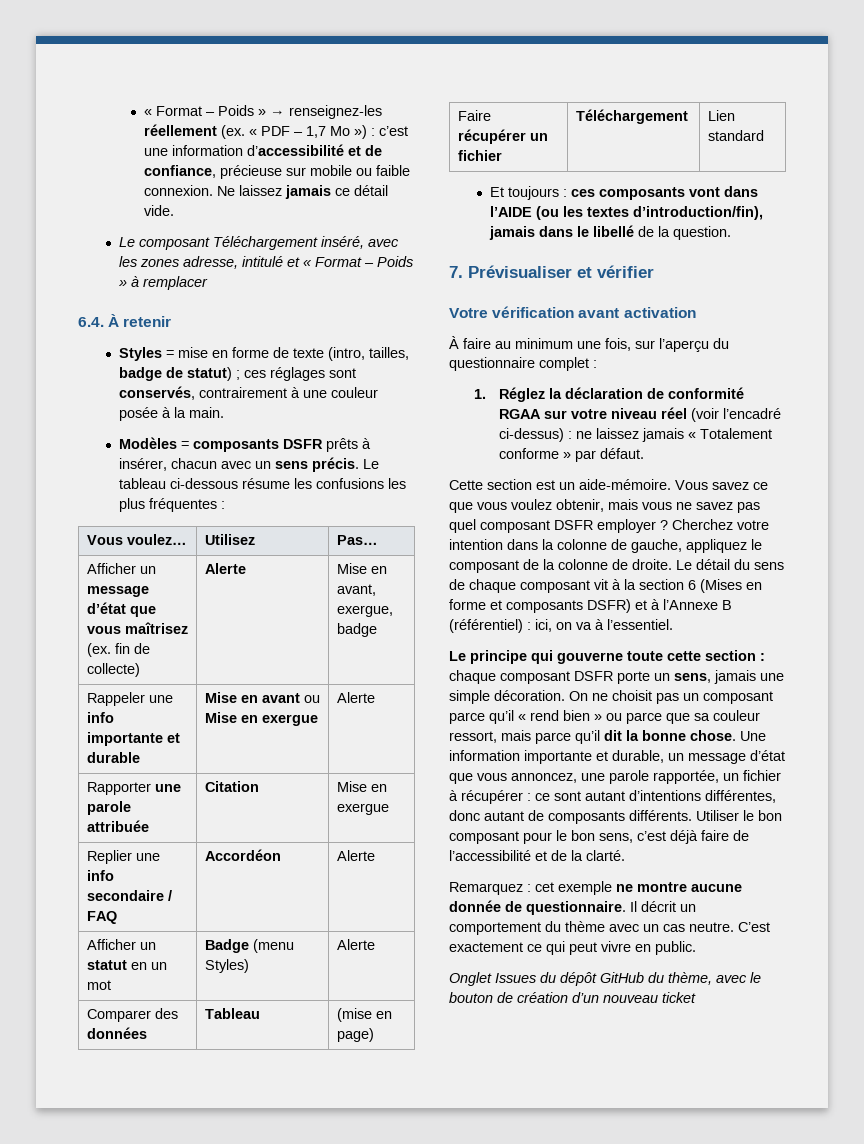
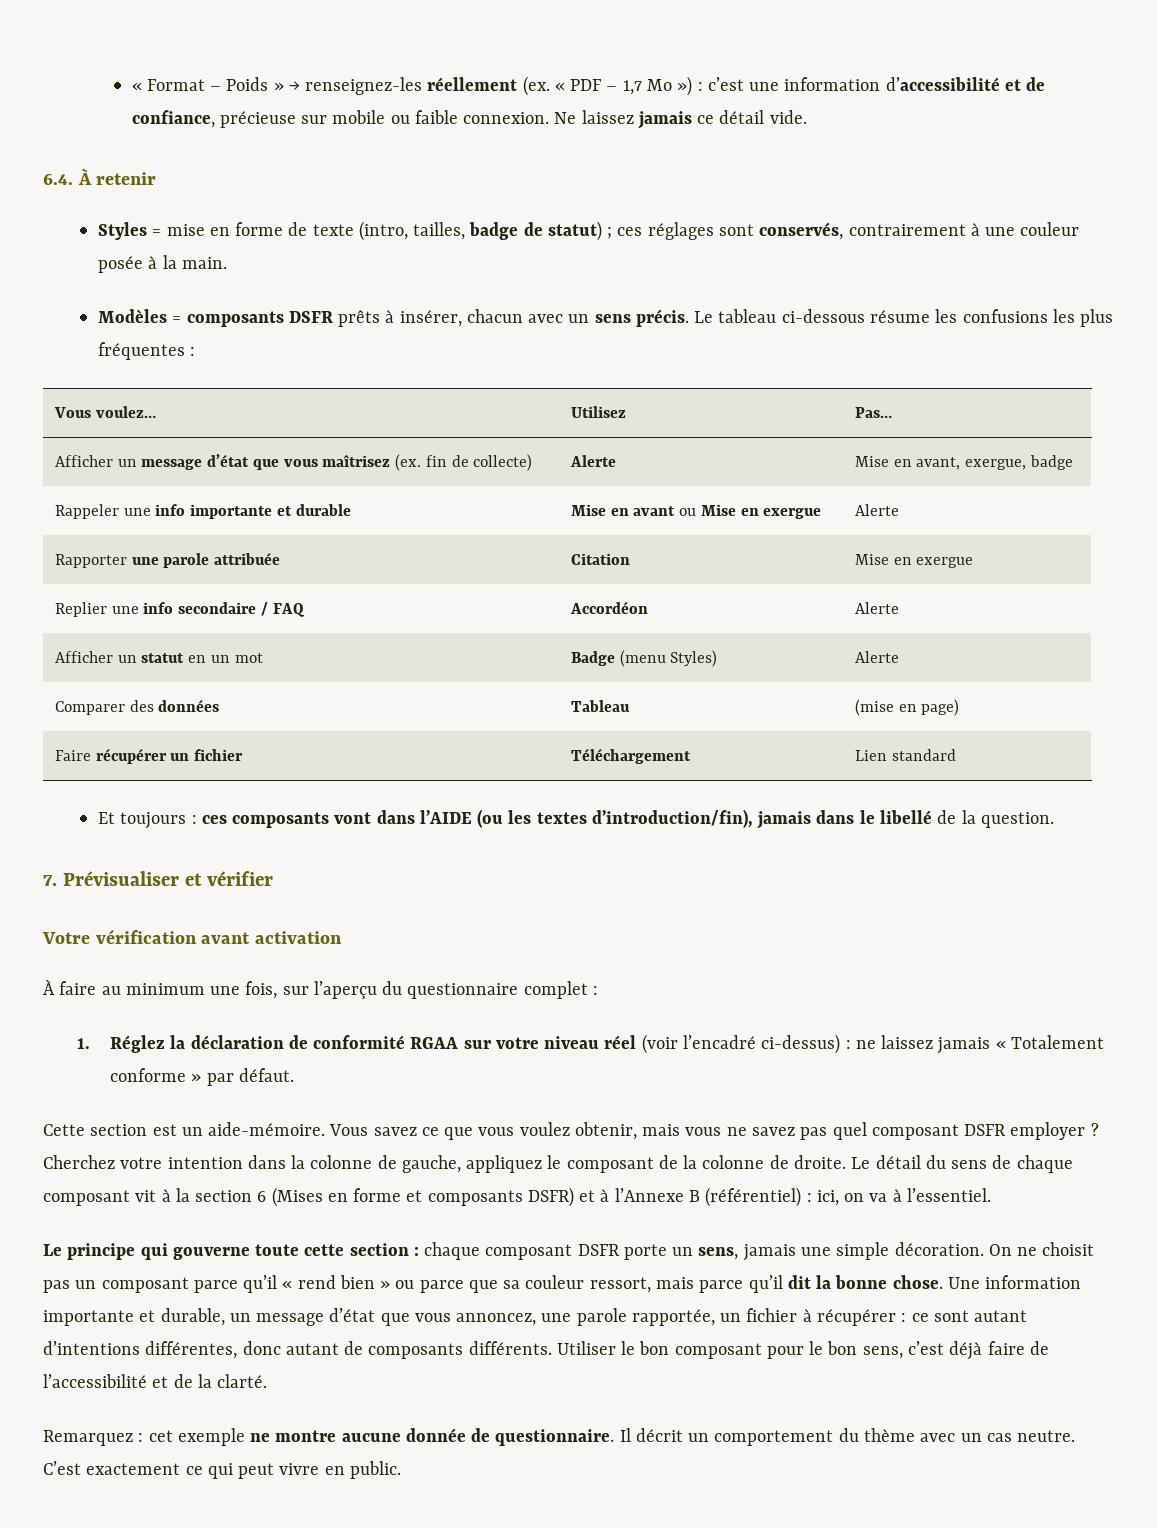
- Le composant Téléchargement inséré, avec les zones adresse, intitulé et « Format – Poids » à remplacer
- Onglet Issues du dépôt GitHub du thème, avec le bouton de création d’un nouveau ticket

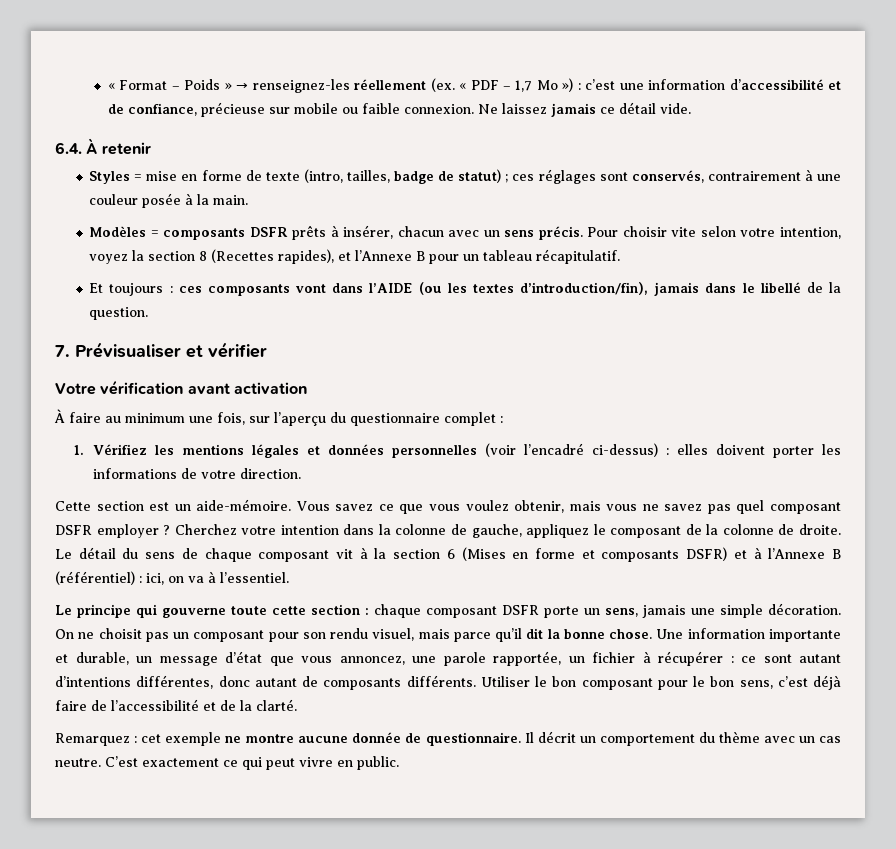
- Le tableau ci-dessous résume les confusions les plus fréquentes :
- Vous voulez… | Utilisez | Pas…
- Afficher un message d’état que vous maîtrisez (ex. fin de collecte) | Alerte | Mise en avant, exergue, badge
- Rappeler une info importante et durable | Mise en avant ou Mise en exergue | Alerte
- Rapporter une parole attribuée | Citation | Mise en exergue
- Replier une info secondaire / FAQ | Accordéon | Alerte
- Afficher un statut en un mot | Badge (menu Styles) | Alerte
- Comparer des données | Tableau | (mise en page)
- Faire récupérer un fichier | Téléchargement | Lien standard
+ Pour choisir vite selon votre intention, voyez la section 8 (Recettes rapides), et l’Annexe B pour un tableau récapitulatif.
- 1. Réglez la déclaration de conformité RGAA sur votre niveau réel (voir l’encadré ci-dessus) : ne laissez jamais « Totalement conforme » par défaut.
+ 1. Vérifiez les mentions légales et données personnelles (voir l’encadré ci-dessus) : elles doivent porter les informations de votre direction.
- On ne choisit pas un composant parce qu’il « rend bien » ou parce que sa couleur ressort, mais parce qu’il dit la bonne chose.
+ On ne choisit pas un composant pour son rendu visuel, mais parce qu’il dit la bonne chose.

